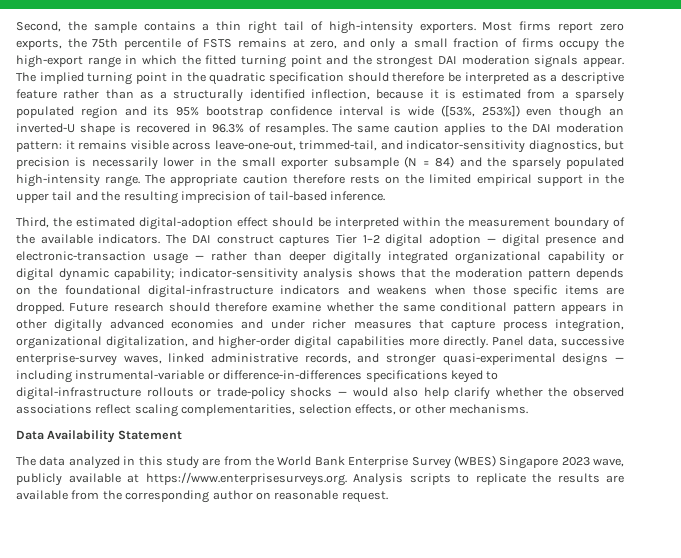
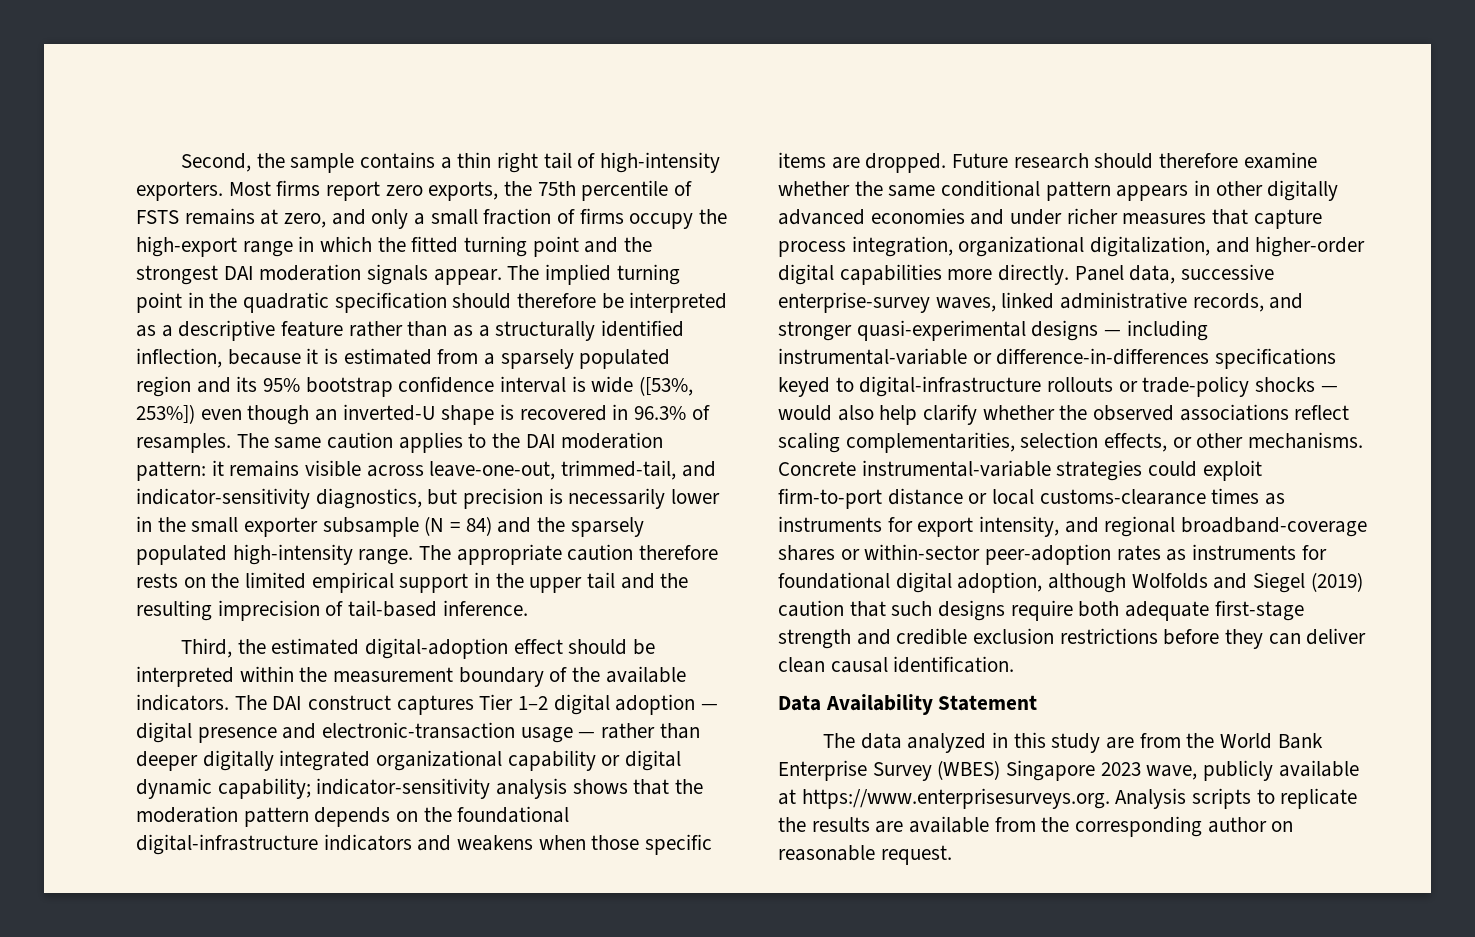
+ Concrete instrumental-variable strategies could exploit firm-to-port distance or local customs-clearance times as instruments for export intensity, and regional broadband-coverage shares or within-sector peer-adoption rates as instruments for foundational digital adoption, although Wolfolds and Siegel (2019) caution that such designs require both adequate first-stage strength and credible exclusion restrictions before they can deliver clean causal identification.

